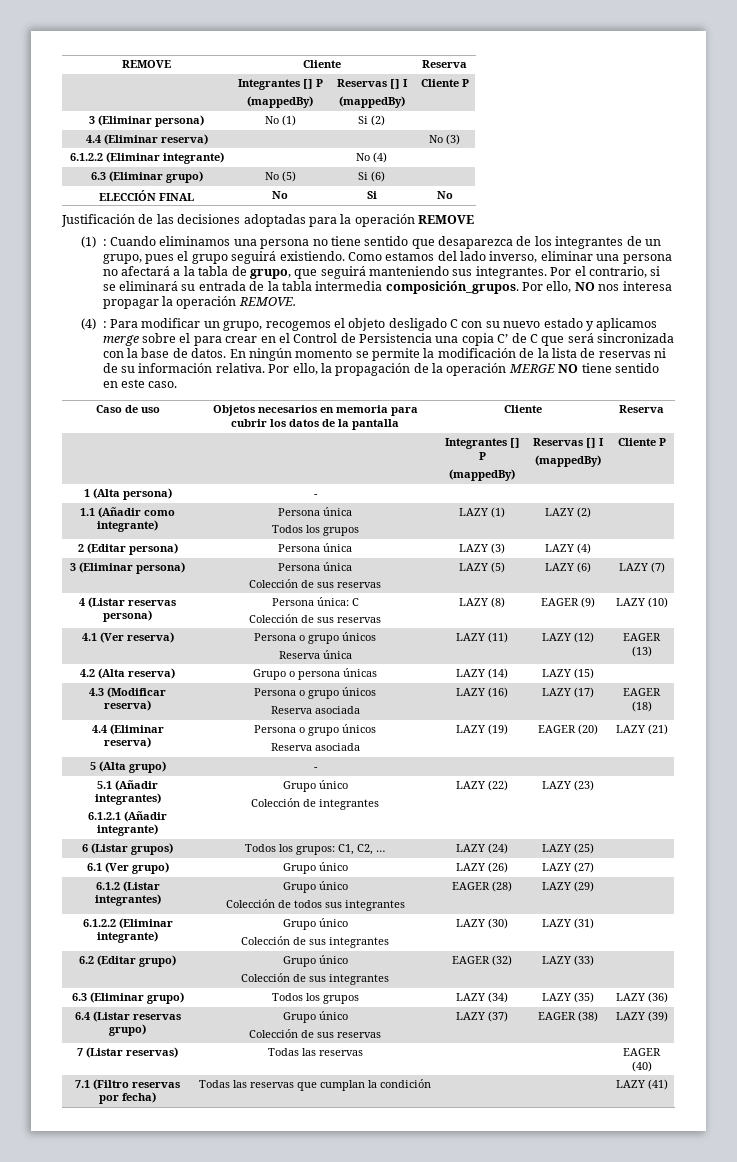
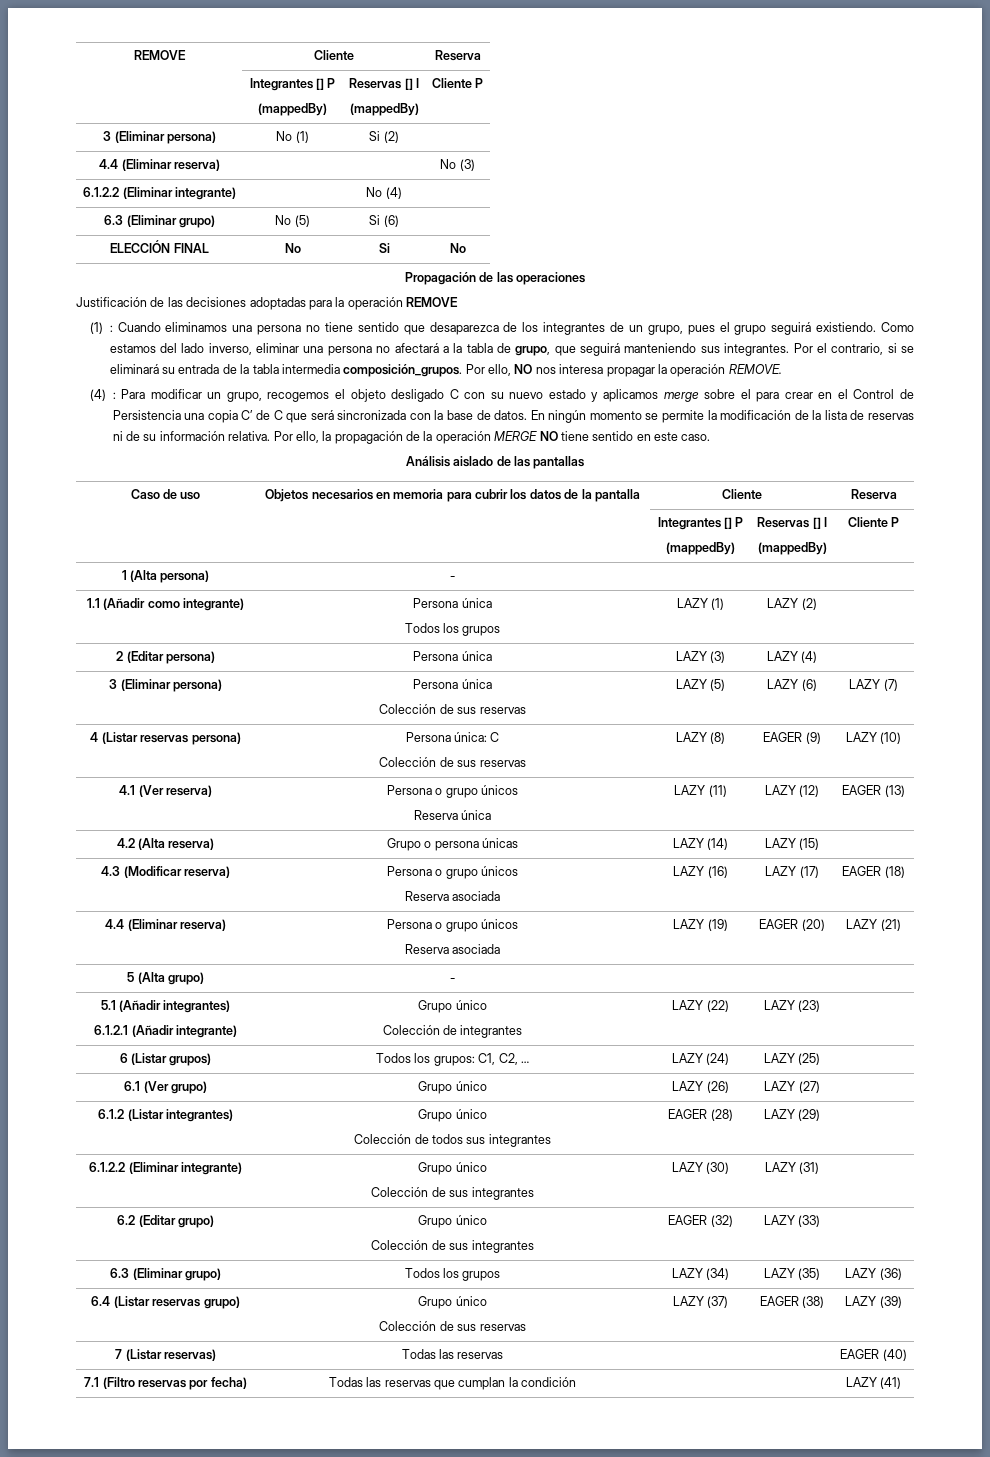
+ Propagación de las operaciones
+ Análisis aislado de las pantallas

